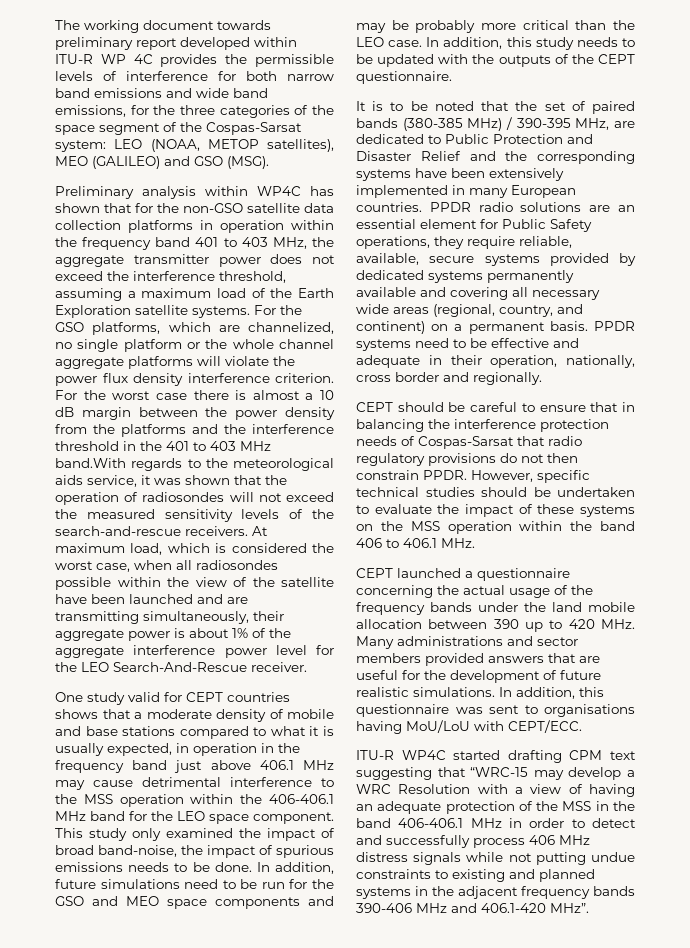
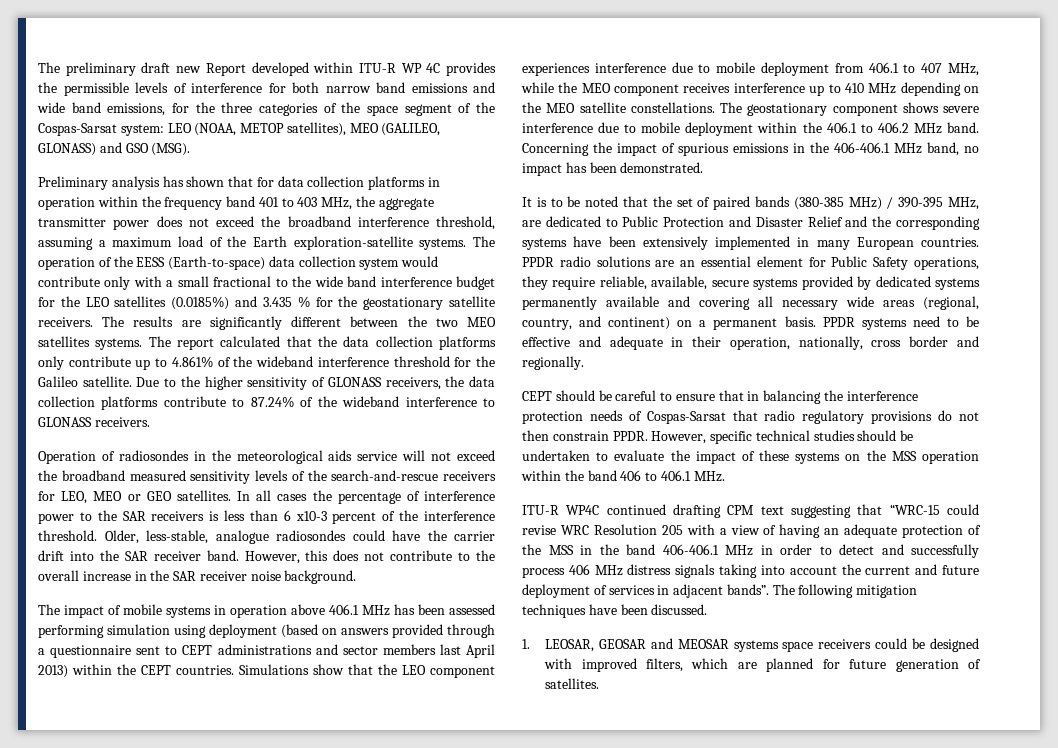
- The working document towards preliminary report developed within ITU-R WP 4C provides the permissible levels of interference for both narrow band emissions and wide band emissions, for the three categories of the space segment of the Cospas-Sarsat system: LEO (NOAA, METOP satellites), MEO (GALILEO) and GSO (MSG).
+ The preliminary draft new Report developed within ITU-R WP 4C provides the permissible levels of interference for both narrow band emissions and wide band emissions, for the three categories of the space segment of the Cospas-Sarsat system: LEO (NOAA, METOP satellites), MEO (GALILEO, GLONASS) and GSO (MSG).
- Preliminary analysis within WP4C has shown that for the non-GSO satellite data collection platforms in operation within the frequency band 401 to 403 MHz, the aggregate transmitter power does not exceed the interference threshold, assuming a maximum load of the Earth Exploration satellite systems. For the GSO platforms, which are channelized, no single platform or the whole channel aggregate platforms will violate the power flux density interference criterion. For the worst case there is almost a 10 dB margin between the power density from the platforms and the interference threshold in the 401 to 403 MHz band.With regards to the meteorological aids service, it was shown that the operation of radiosondes will not exceed the measured sensitivity levels of the search-and-rescue receivers. At maximum load, which is considered the worst case, when all radiosondes possible within the view of the satellite have been launched and are transmitting simultaneously, their aggregate power is about 1% of the aggregate interference power level for the LEO Search-And-Rescue receiver.
- One study valid for CEPT countries shows that a moderate density of mobile and base stations compared to what it is usually expected, in operation in the frequency band just above 406.1 MHz may cause detrimental interference to the MSS operation within the 406-406.1 MHz band for the LEO space component. This study only examined the impact of broad band-noise, the impact of spurious emissions needs to be done. In addition, future simulations need to be run for the GSO and MEO space components and may be probably more critical than the LEO case. In addition, this study needs to be updated with the outputs of the CEPT questionnaire.
+ Preliminary analysis has shown that for data collection platforms in operation within the frequency band 401 to 403 MHz, the aggregate transmitter power does not exceed the broadband interference threshold, assuming a maximum load of the Earth exploration-satellite systems. The operation of the EESS (Earth-to-space) data collection system would contribute only with a small fractional to the wide band interference budget for the LEO satellites (0.0185%) and 3.435 % for the geostationary satellite receivers. The results are significantly different between the two MEO satellites systems. The report calculated that the data collection platforms only contribute up to 4.861% of the wideband interference threshold for the Galileo satellite. Due to the higher sensitivity of GLONASS receivers, the data collection platforms contribute to 87.24% of the wideband interference to GLONASS receivers.
+ Operation of radiosondes in the meteorological aids service will not exceed the broadband measured sensitivity levels of the search-and-rescue receivers for LEO, MEO or GEO satellites. In all cases the percentage of interference power to the SAR receivers is less than 6 x10-3 percent of the interference threshold. Older, less-stable, analogue radiosondes could have the carrier drift into the SAR receiver band. However, this does not contribute to the overall increase in the SAR receiver noise background.
+ The impact of mobile systems in operation above 406.1 MHz has been assessed performing simulation using deployment (based on answers provided through a questionnaire sent to CEPT administrations and sector members last April 2013) within the CEPT countries. Simulations show that the LEO component experiences interference due to mobile deployment from 406.1 to 407 MHz, while the MEO component receives interference up to 410 MHz depending on the MEO satellite constellations. The geostationary component shows severe interference due to mobile deployment within the 406.1 to 406.2 MHz band. Concerning the impact of spurious emissions in the 406-406.1 MHz band, no impact has been demonstrated.
- CEPT launched a questionnaire concerning the actual usage of the frequency bands under the land mobile allocation between 390 up to 420 MHz. Many administrations and sector members provided answers that are useful for the development of future realistic simulations. In addition, this questionnaire was sent to organisations having MoU/LoU with CEPT/ECC.
- ITU-R WP4C started drafting CPM text suggesting that “WRC-15 may develop a WRC Resolution with a view of having an adequate protection of the MSS in the band 406-406.1 MHz in order to detect and successfully process 406 MHz distress signals while not putting undue constraints to existing and planned systems in the adjacent frequency bands 390-406 MHz and 406.1-420 MHz”.
+ ITU-R WP4C continued drafting CPM text suggesting that “WRC-15 could revise WRC Resolution 205 with a view of having an adequate protection of the MSS in the band 406-406.1 MHz in order to detect and successfully process 406 MHz distress signals taking into account the current and future deployment of services in adjacent bands”. The following mitigation techniques have been discussed.
+ 1. LEOSAR, GEOSAR and MEOSAR systems space receivers could be designed with improved filters, which are planned for future generation of satellites.

